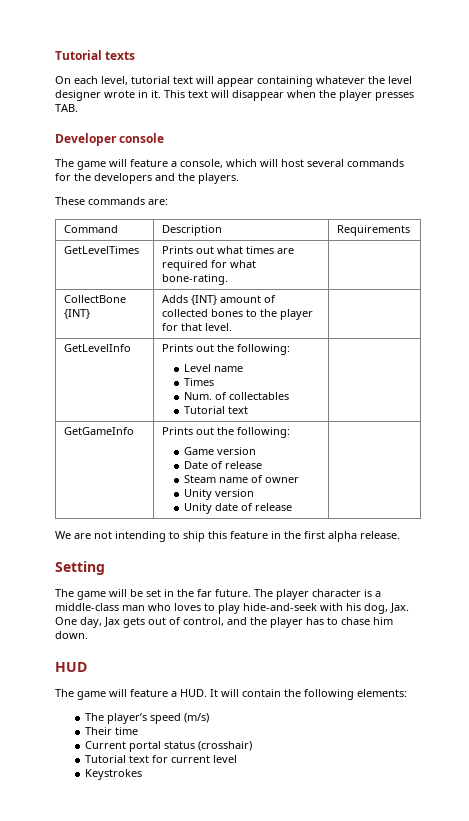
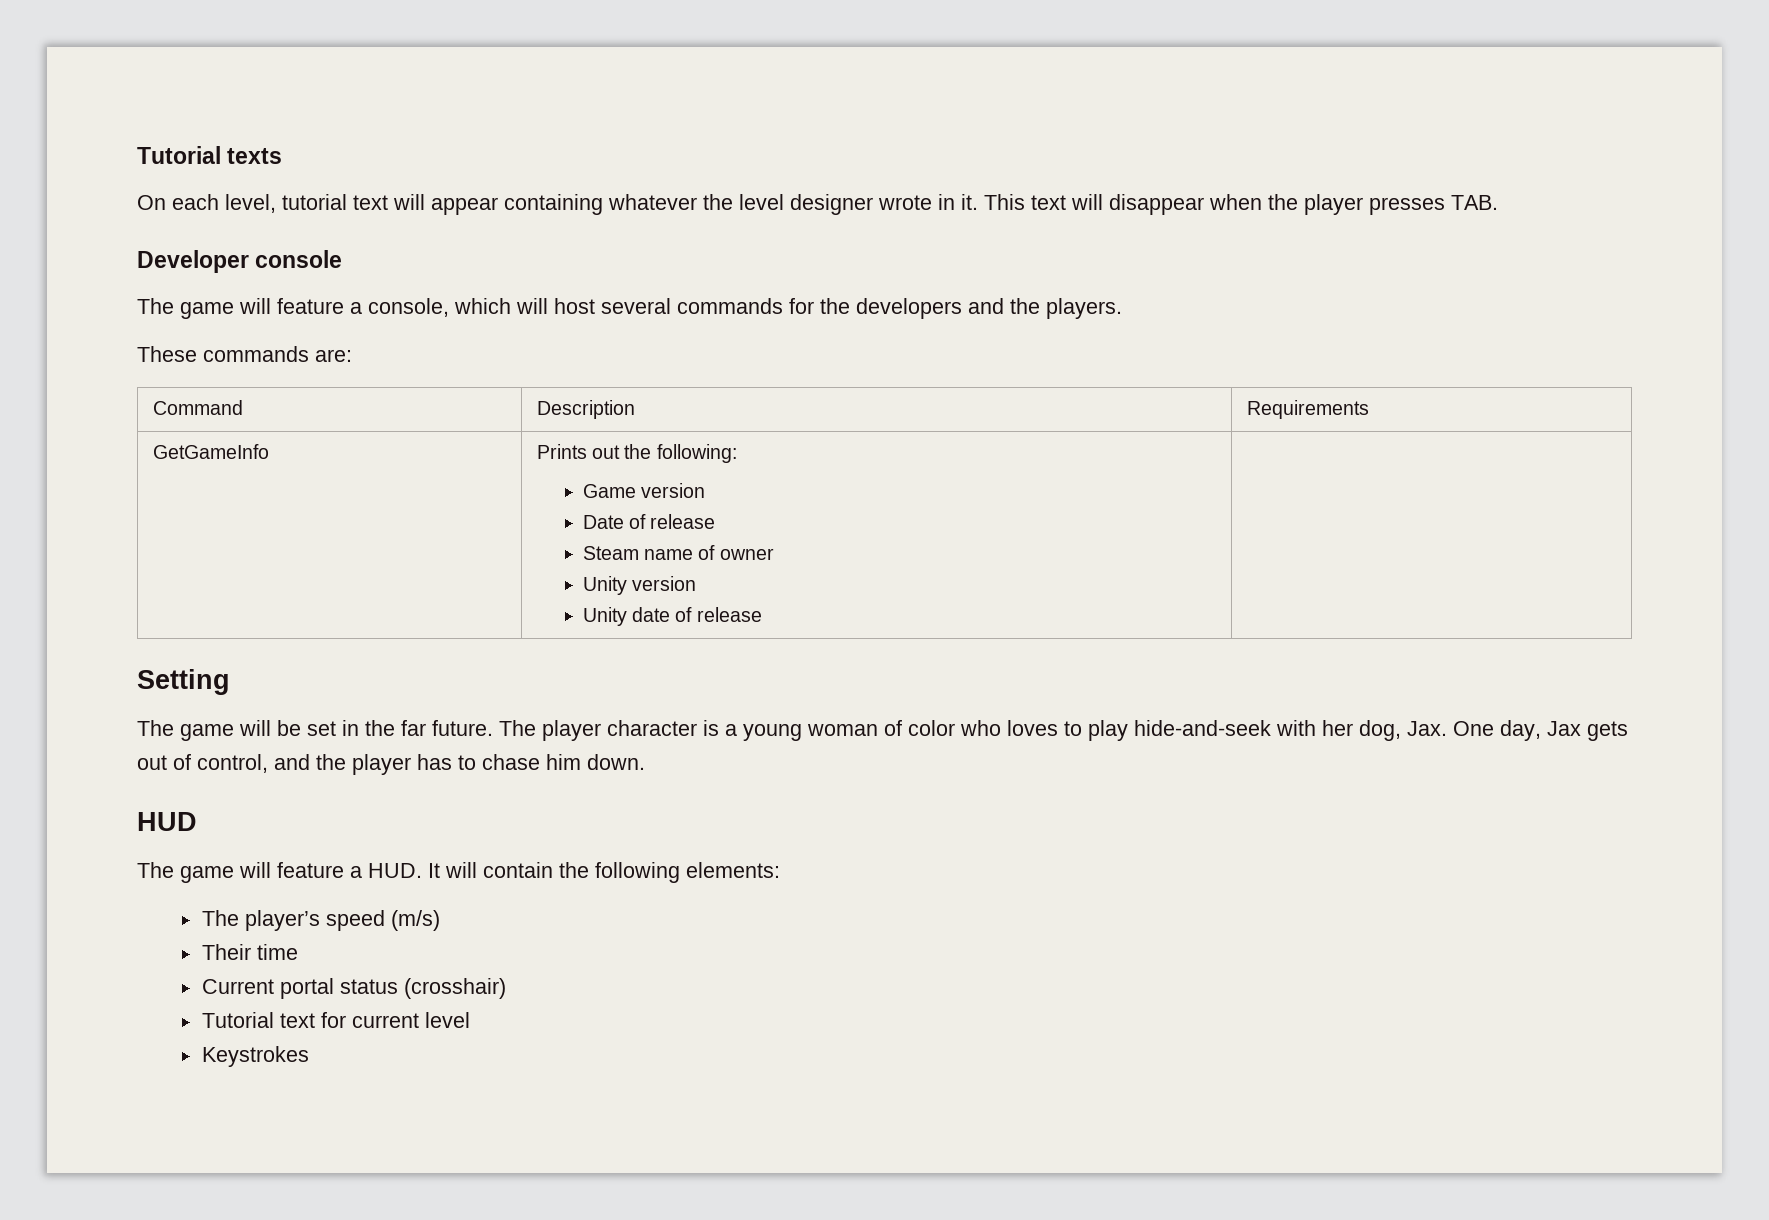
- GetLevelTimes | Prints out what times are required for what bone-rating. |
- CollectBone {INT} | Adds {INT} amount of collected bones to the player for that level. |
- GetLevelInfo | Prints out the following:
- Level name
- Times
- Num. of collectables
- Tutorial text |
- We are not intending to ship this feature in the first alpha release.
- The player character is a middle-class man who loves to play hide-and-seek with his dog, Jax. One day, Jax gets out of control, and the player has to chase him down.
+ The player character is a young woman of color who loves to play hide-and-seek with her dog, Jax. One day, Jax gets out of control, and the player has to chase him down.

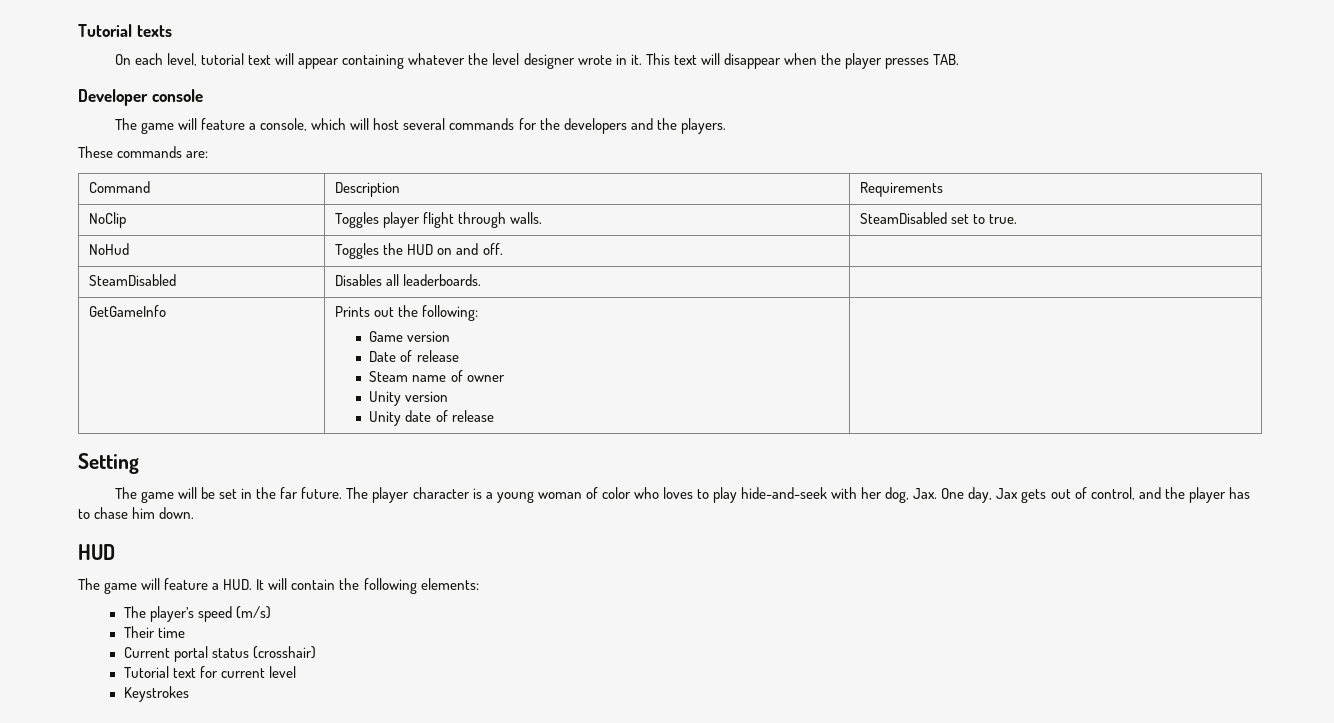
+ NoClip | Toggles player flight through walls. | SteamDisabled set to true.
+ NoHud | Toggles the HUD on and off. |
+ SteamDisabled | Disables all leaderboards. |

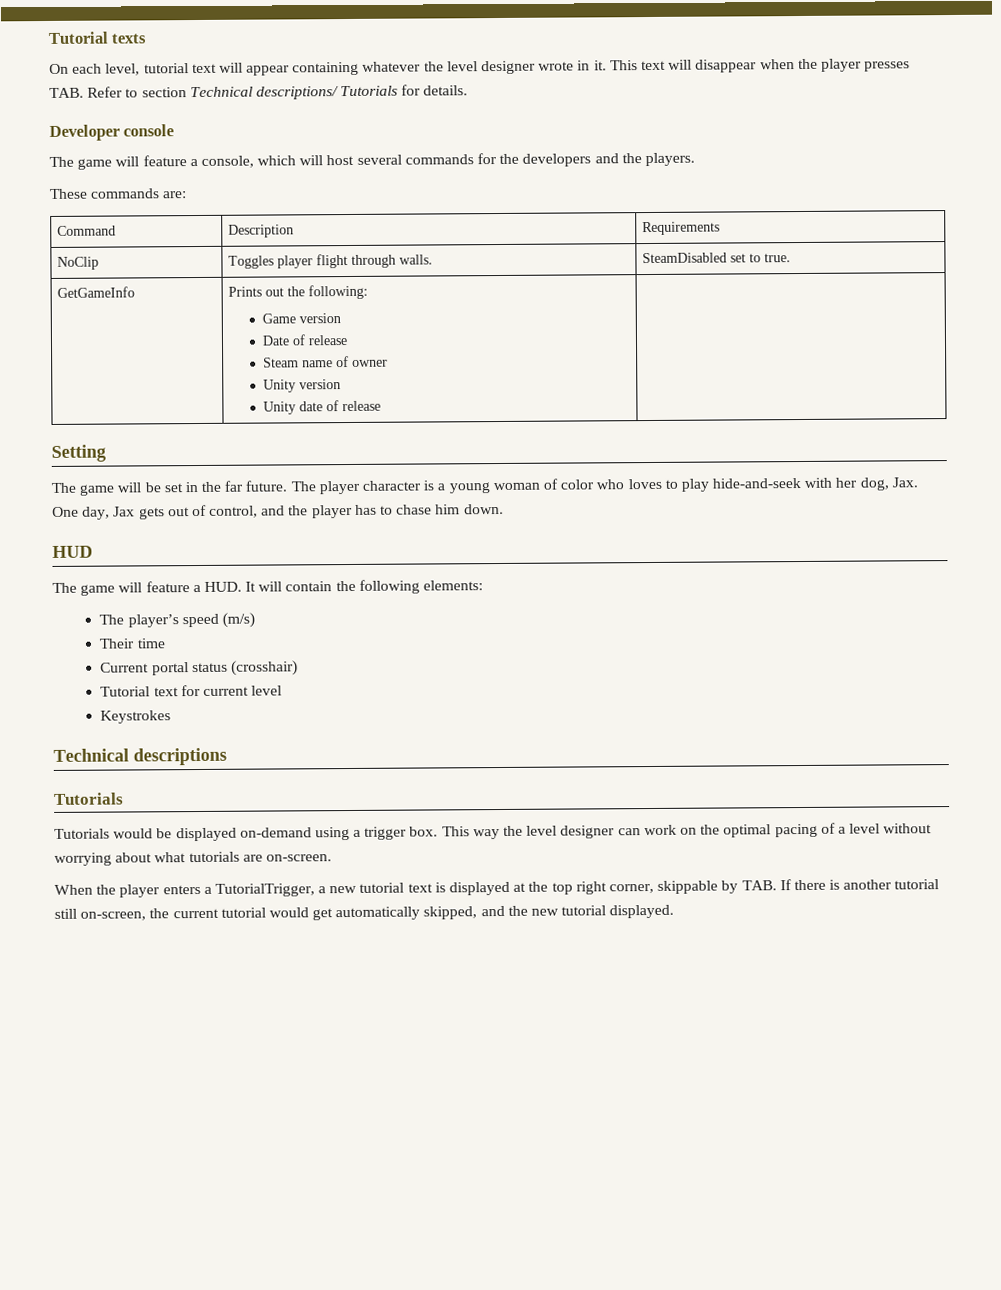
- This text will disappear when the player presses TAB.
+ This text will disappear when the player presses TAB. Refer to section Technical descriptions/ Tutorials for details.
- NoHud | Toggles the HUD on and off. |
- SteamDisabled | Disables all leaderboards. |
+ Technical descriptions
+ Tutorials
+ Tutorials would be displayed on-demand using a trigger box. This way the level designer can work on the optimal pacing of a level without worrying about what tutorials are on-screen.
+ When the player enters a TutorialTrigger, a new tutorial text is displayed at the top right corner, skippable by TAB. If there is another tutorial still on-screen, the current tutorial would get automatically skipped, and the new tutorial displayed.

